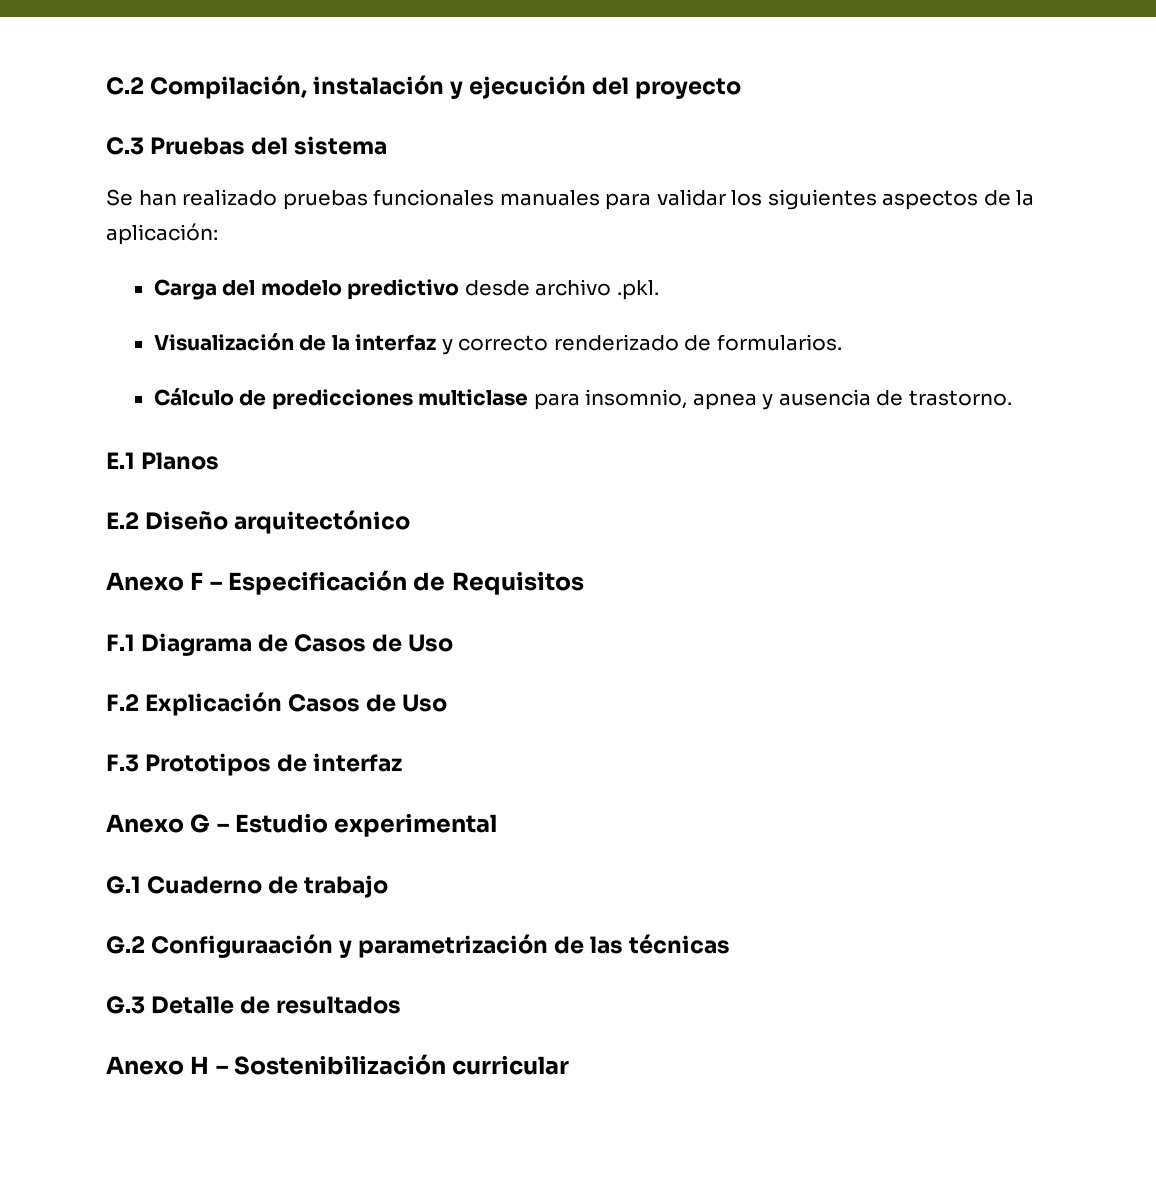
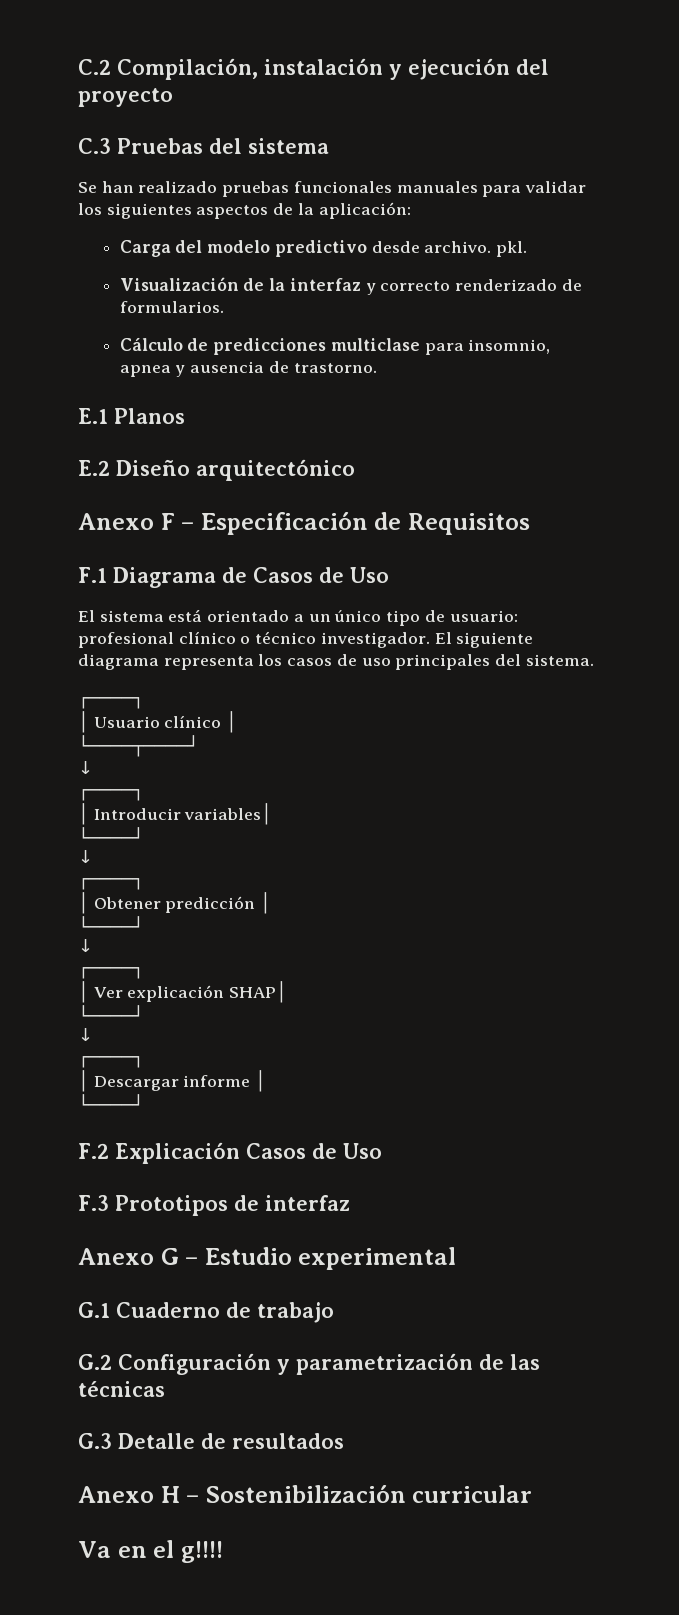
- Carga del modelo predictivo desde archivo .pkl.
+ Carga del modelo predictivo desde archivo. pkl.
+ El sistema está orientado a un único tipo de usuario: profesional clínico o técnico investigador. El siguiente diagrama representa los casos de uso principales del sistema.
+ ┌────┐
+ │ Usuario clínico │
+ └────┬────┘
+ ↓
+ ┌────┐
+ │ Introducir variables│
+ └────┘
+ ↓
+ ┌────┐
+ │ Obtener predicción │
+ └────┘
+ ↓
+ ┌────┐
+ │ Ver explicación SHAP│
+ └────┘
+ ↓
+ ┌────┐
+ │ Descargar informe │
+ └────┘
- G.2 Configuraación y parametrización de las técnicas
+ G.2 Configuración y parametrización de las técnicas
+ Va en el g!!!!

